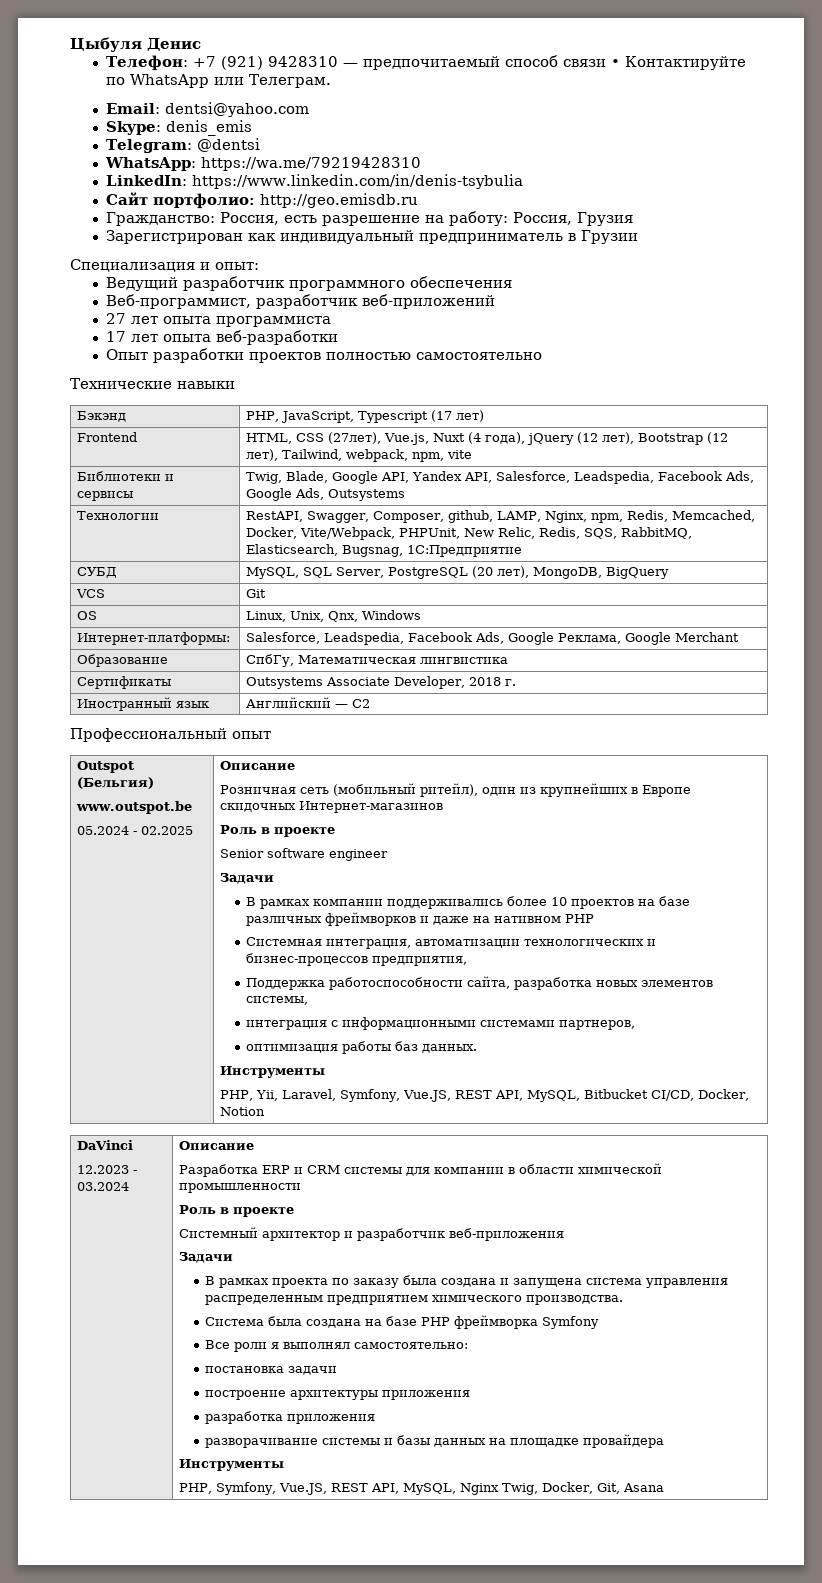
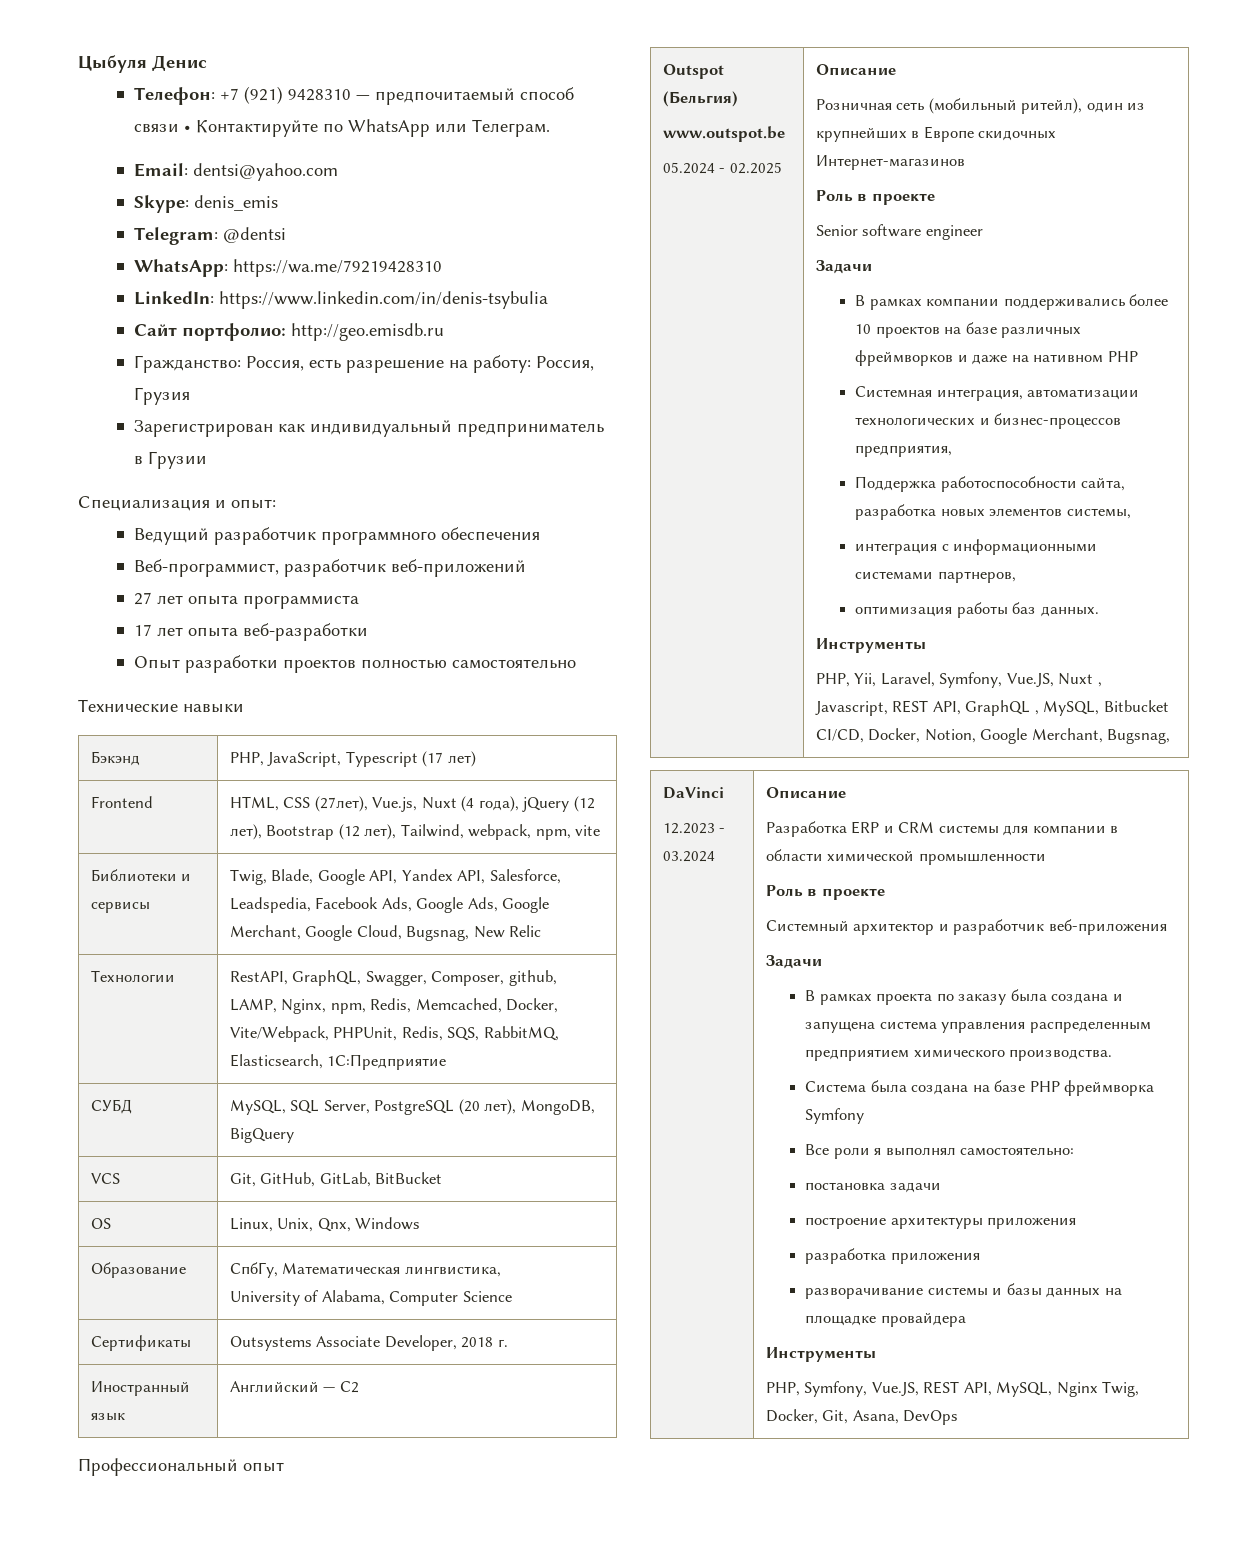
- Библиотеки и сервисы | Twig, Blade, Google API, Yandex API, Salesforce, Leadspedia, Facebook Ads, Google Ads, Outsystems
+ Библиотеки и сервисы | Twig, Blade, Google API, Yandex API, Salesforce, Leadspedia, Facebook Ads, Google Ads, Google Merchant, Google Cloud, Bugsnag, New Relic
- Технологии | RestAPI, Swagger, Composer, github, LAMP, Nginx, npm, Redis, Memcached, Docker, Vite/Webpack, PHPUnit, New Relic, Redis, SQS, RabbitMQ, Elasticsearch, Bugsnag, 1С:Предприятие
+ Технологии | RestAPI, GraphQL, Swagger, Composer, github, LAMP, Nginx, npm, Redis, Memcached, Docker, Vite/Webpack, PHPUnit, Redis, SQS, RabbitMQ, Elasticsearch, 1С:Предприятие
- VCS | Git
+ VCS | Git, GitHub, GitLab, BitBucket
- Интернет-платформы: | Salesforce, Leadspedia, Facebook Ads, Google Реклама, Google Merchant
- Образование | СпбГу, Математическая лингвистика
+ Образование | СпбГу, Математическая лингвистика,
+ University of Alabama, Computer Science
- PHP, Yii, Laravel, Symfony, Vue.JS, REST API, MySQL, Bitbucket CI/CD, Docker, Notion
+ PHP, Yii, Laravel, Symfony, Vue.JS, Nuxt , Javascript, REST API, GraphQL , MySQL, Bitbucket CI/CD, Docker, Notion, Google Merchant, Bugsnag,
- PHP, Symfony, Vue.JS, REST API, MySQL, Nginx Twig, Docker, Git, Asana
+ PHP, Symfony, Vue.JS, REST API, MySQL, Nginx Twig, Docker, Git, Asana, DevOps

